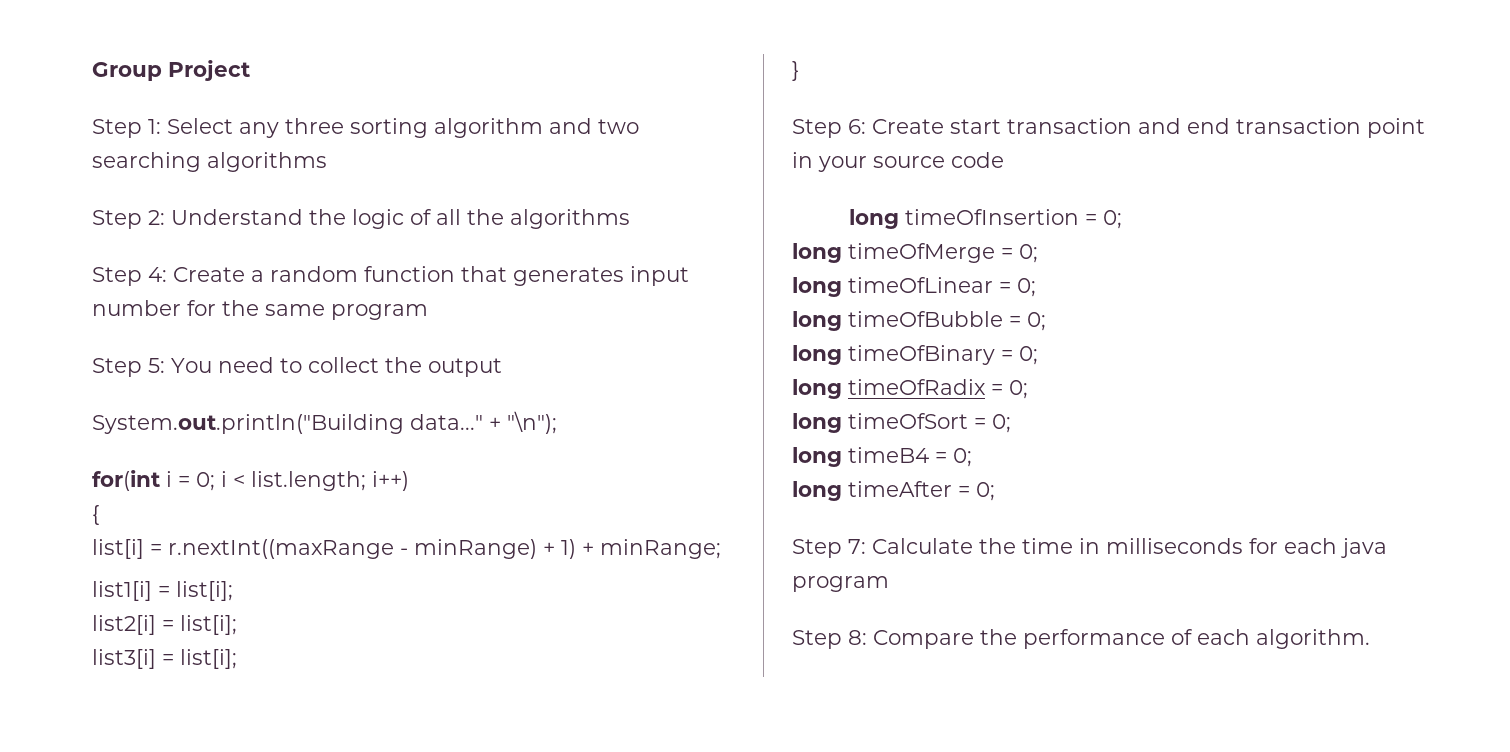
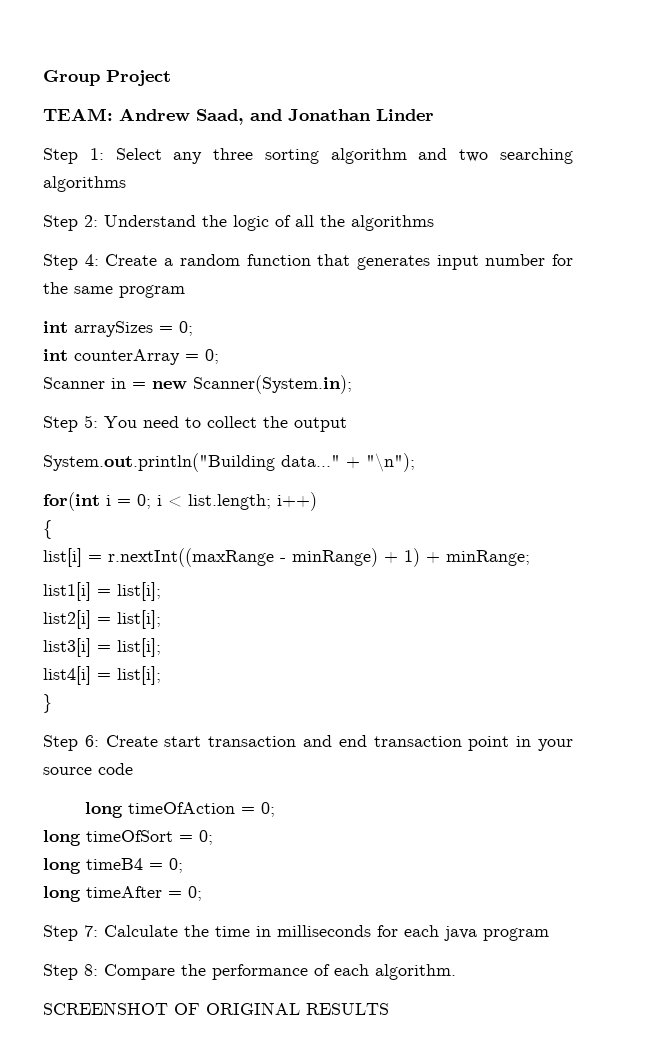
+ TEAM: Andrew Saad, and Jonathan Linder
+ int arraySizes = 0;
+ int counterArray = 0;
+ Scanner in = new Scanner(System.in);
+ list4[i] = list[i];
- long timeOfInsertion = 0;
- long timeOfMerge = 0;
- long timeOfLinear = 0;
- long timeOfBubble = 0;
- long timeOfBinary = 0;
- long timeOfRadix = 0;
+ long timeOfAction = 0;
+ SCREENSHOT OF ORIGINAL RESULTS

